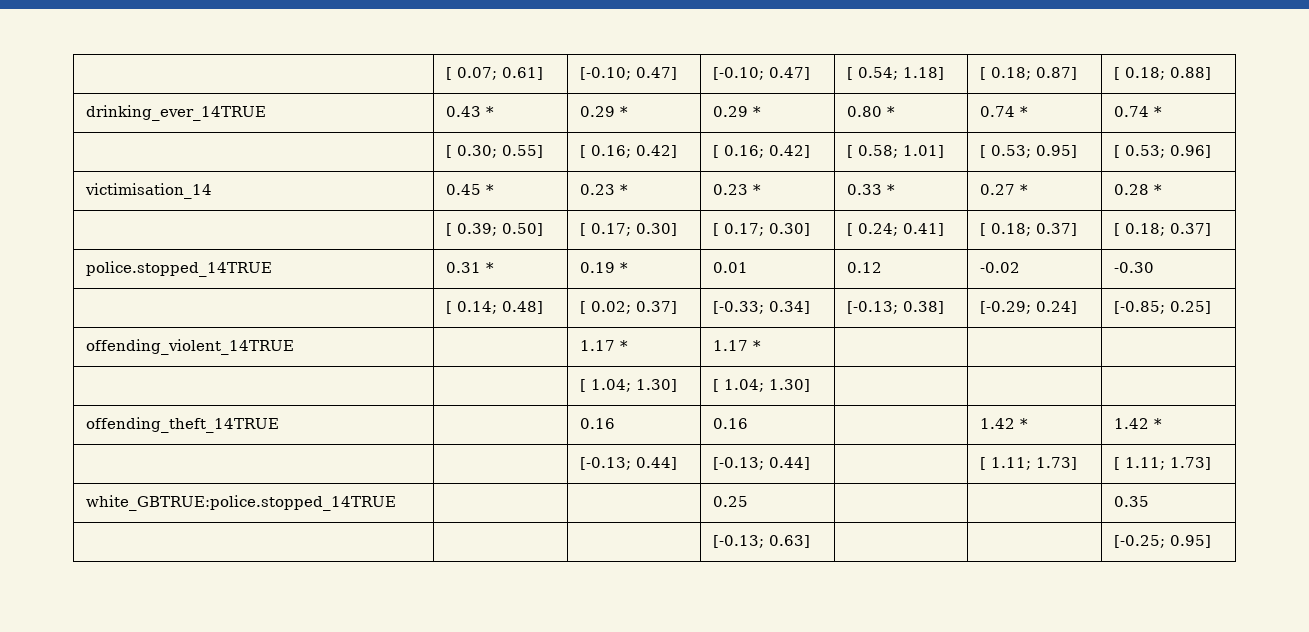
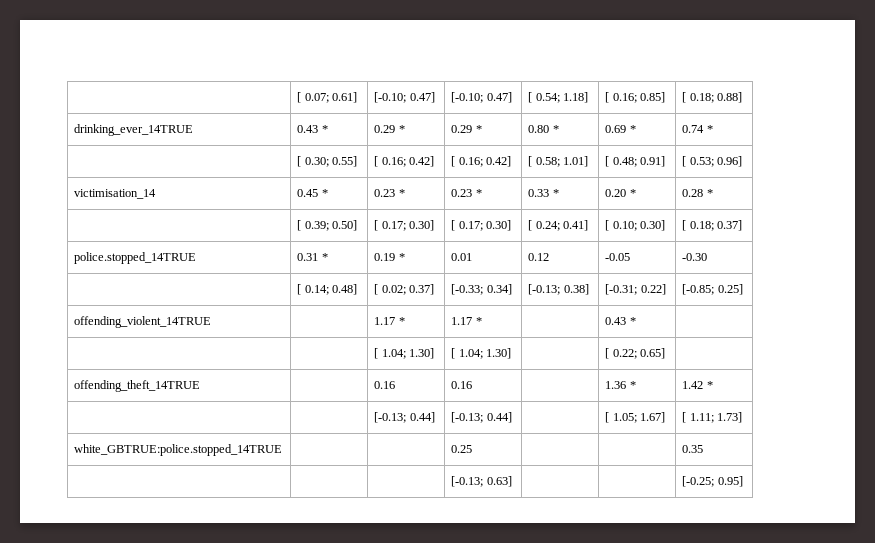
- | [ 0.07; 0.61] | [-0.10; 0.47] | [-0.10; 0.47] | [ 0.54; 1.18] | [ 0.18; 0.87] | [ 0.18; 0.88]
+ | [ 0.07; 0.61] | [-0.10; 0.47] | [-0.10; 0.47] | [ 0.54; 1.18] | [ 0.16; 0.85] | [ 0.18; 0.88]
- drinking_ever_14TRUE | 0.43 * | 0.29 * | 0.29 * | 0.80 * | 0.74 * | 0.74 *
+ drinking_ever_14TRUE | 0.43 * | 0.29 * | 0.29 * | 0.80 * | 0.69 * | 0.74 *
- | [ 0.30; 0.55] | [ 0.16; 0.42] | [ 0.16; 0.42] | [ 0.58; 1.01] | [ 0.53; 0.95] | [ 0.53; 0.96]
+ | [ 0.30; 0.55] | [ 0.16; 0.42] | [ 0.16; 0.42] | [ 0.58; 1.01] | [ 0.48; 0.91] | [ 0.53; 0.96]
- victimisation_14 | 0.45 * | 0.23 * | 0.23 * | 0.33 * | 0.27 * | 0.28 *
+ victimisation_14 | 0.45 * | 0.23 * | 0.23 * | 0.33 * | 0.20 * | 0.28 *
- | [ 0.39; 0.50] | [ 0.17; 0.30] | [ 0.17; 0.30] | [ 0.24; 0.41] | [ 0.18; 0.37] | [ 0.18; 0.37]
+ | [ 0.39; 0.50] | [ 0.17; 0.30] | [ 0.17; 0.30] | [ 0.24; 0.41] | [ 0.10; 0.30] | [ 0.18; 0.37]
- police.stopped_14TRUE | 0.31 * | 0.19 * | 0.01 | 0.12 | -0.02 | -0.30
+ police.stopped_14TRUE | 0.31 * | 0.19 * | 0.01 | 0.12 | -0.05 | -0.30
- | [ 0.14; 0.48] | [ 0.02; 0.37] | [-0.33; 0.34] | [-0.13; 0.38] | [-0.29; 0.24] | [-0.85; 0.25]
+ | [ 0.14; 0.48] | [ 0.02; 0.37] | [-0.33; 0.34] | [-0.13; 0.38] | [-0.31; 0.22] | [-0.85; 0.25]
- offending_violent_14TRUE | | 1.17 * | 1.17 * | | |
+ offending_violent_14TRUE | | 1.17 * | 1.17 * | | 0.43 * |
- | | [ 1.04; 1.30] | [ 1.04; 1.30] | | |
+ | | [ 1.04; 1.30] | [ 1.04; 1.30] | | [ 0.22; 0.65] |
- offending_theft_14TRUE | | 0.16 | 0.16 | | 1.42 * | 1.42 *
+ offending_theft_14TRUE | | 0.16 | 0.16 | | 1.36 * | 1.42 *
- | | [-0.13; 0.44] | [-0.13; 0.44] | | [ 1.11; 1.73] | [ 1.11; 1.73]
+ | | [-0.13; 0.44] | [-0.13; 0.44] | | [ 1.05; 1.67] | [ 1.11; 1.73]

